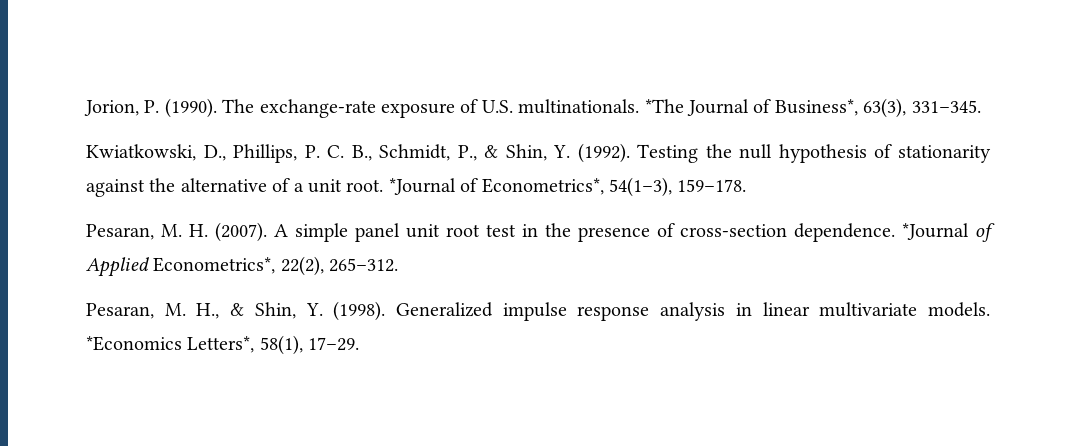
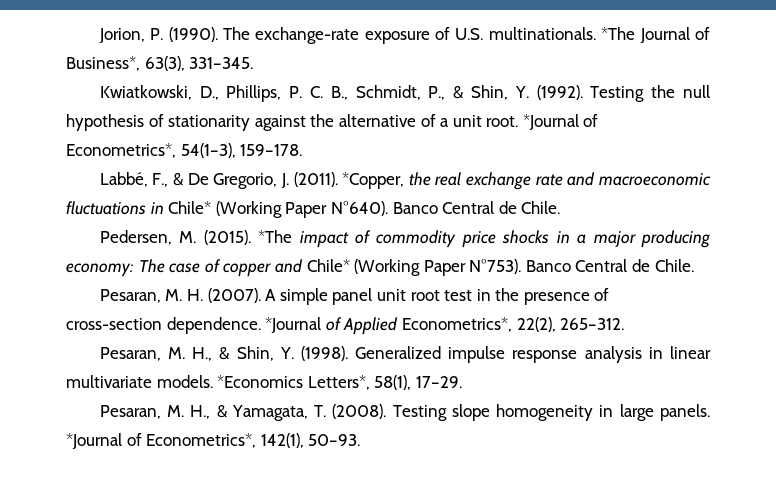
+ Labbé, F., & De Gregorio, J. (2011). *Copper, the real exchange rate and macroeconomic fluctuations in Chile* (Working Paper N°640). Banco Central de Chile.
+ Pedersen, M. (2015). *The impact of commodity price shocks in a major producing economy: The case of copper and Chile* (Working Paper N°753). Banco Central de Chile.
+ Pesaran, M. H., & Yamagata, T. (2008). Testing slope homogeneity in large panels. *Journal of Econometrics*, 142(1), 50–93.

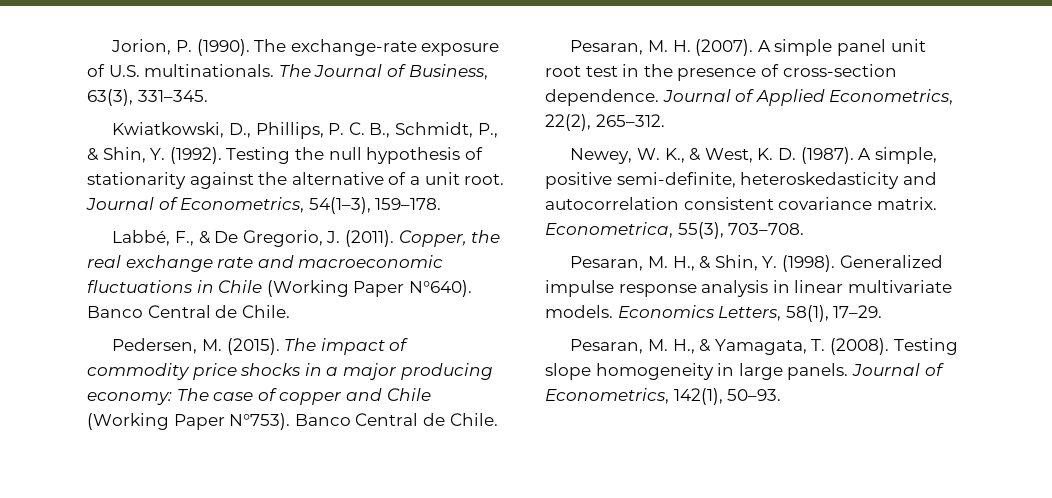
- *The Journal of Business*, 63(3), 331–345.
+ The Journal of Business, 63(3), 331–345.
- *Journal of Econometrics*, 54(1–3), 159–178.
+ Journal of Econometrics, 54(1–3), 159–178.
- *Copper, the real exchange rate and macroeconomic fluctuations in Chile* (Working Paper N°640).
+ Copper, the real exchange rate and macroeconomic fluctuations in Chile (Working Paper N°640).
- *The impact of commodity price shocks in a major producing economy: The case of copper and Chile* (Working Paper N°753).
+ The impact of commodity price shocks in a major producing economy: The case of copper and Chile (Working Paper N°753).
- *Journal of Applied Econometrics*, 22(2), 265–312.
+ Journal of Applied Econometrics, 22(2), 265–312.
+ Newey, W. K., & West, K. D. (1987). A simple, positive semi-definite, heteroskedasticity and autocorrelation consistent covariance matrix. Econometrica, 55(3), 703–708.
- *Economics Letters*, 58(1), 17–29.
+ Economics Letters, 58(1), 17–29.
- *Journal of Econometrics*, 142(1), 50–93.
+ Journal of Econometrics, 142(1), 50–93.

